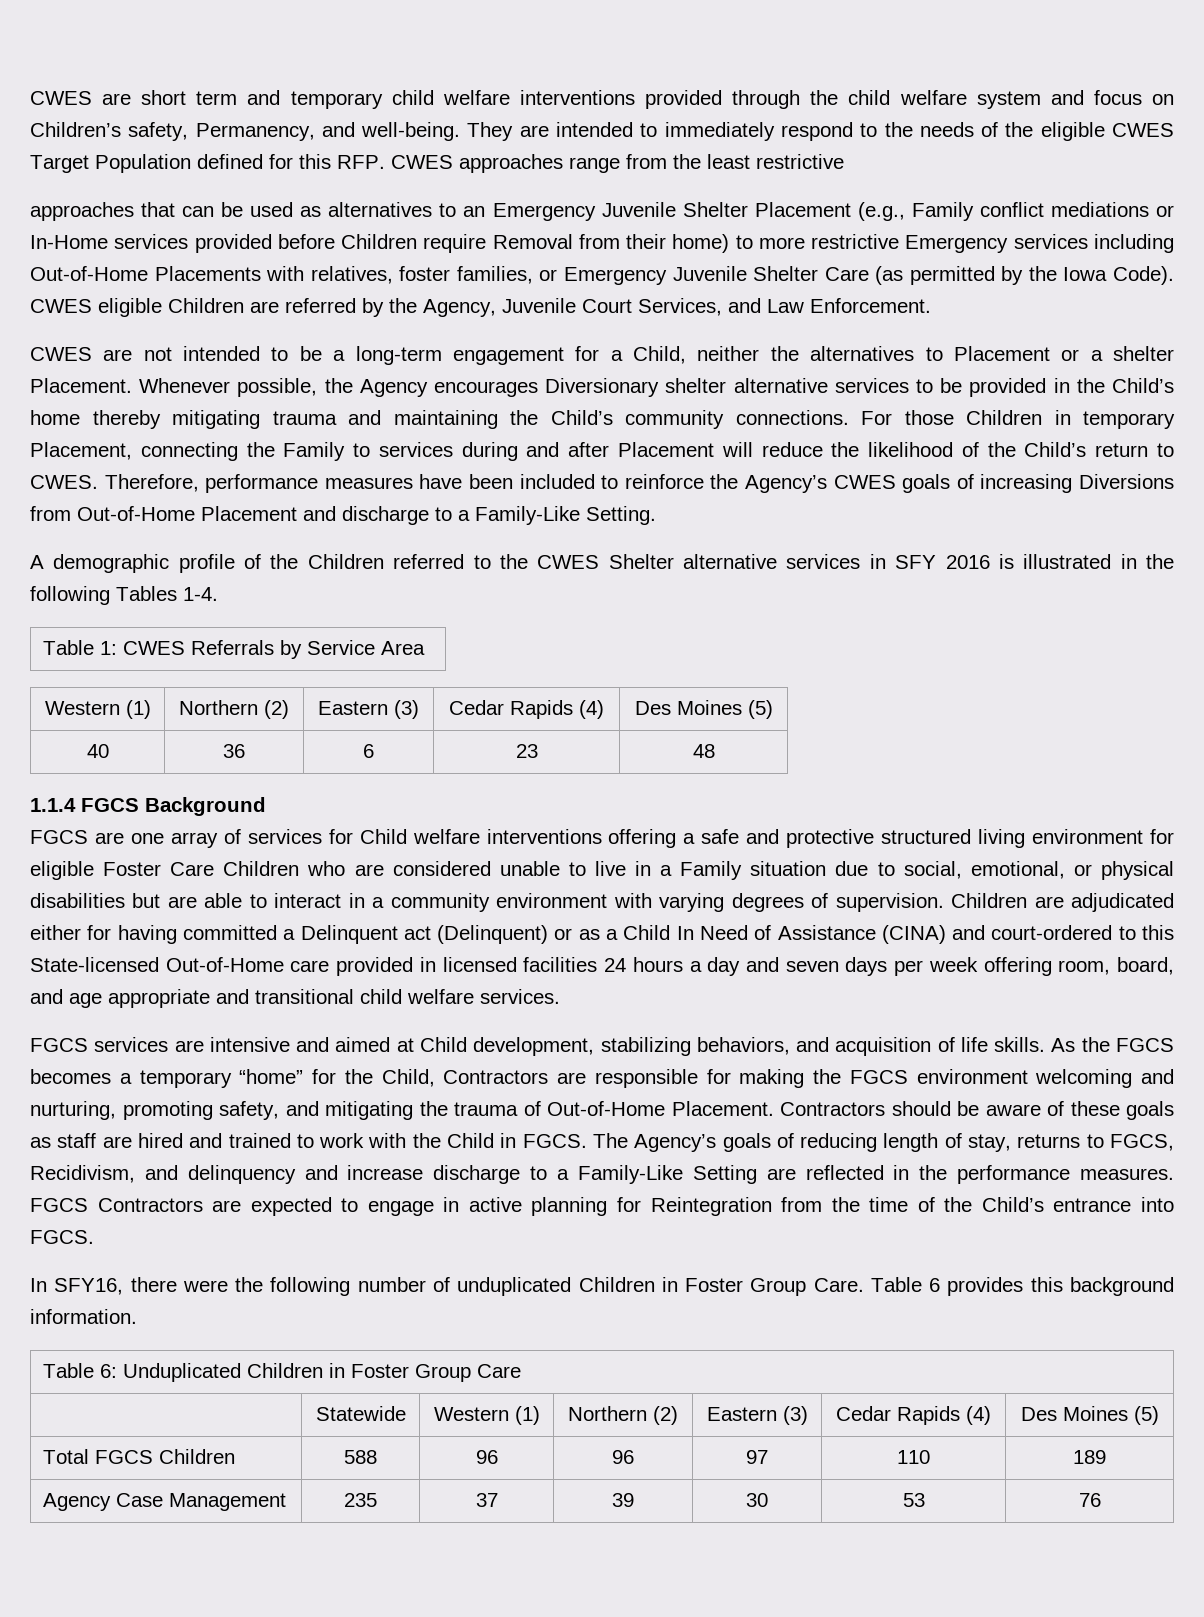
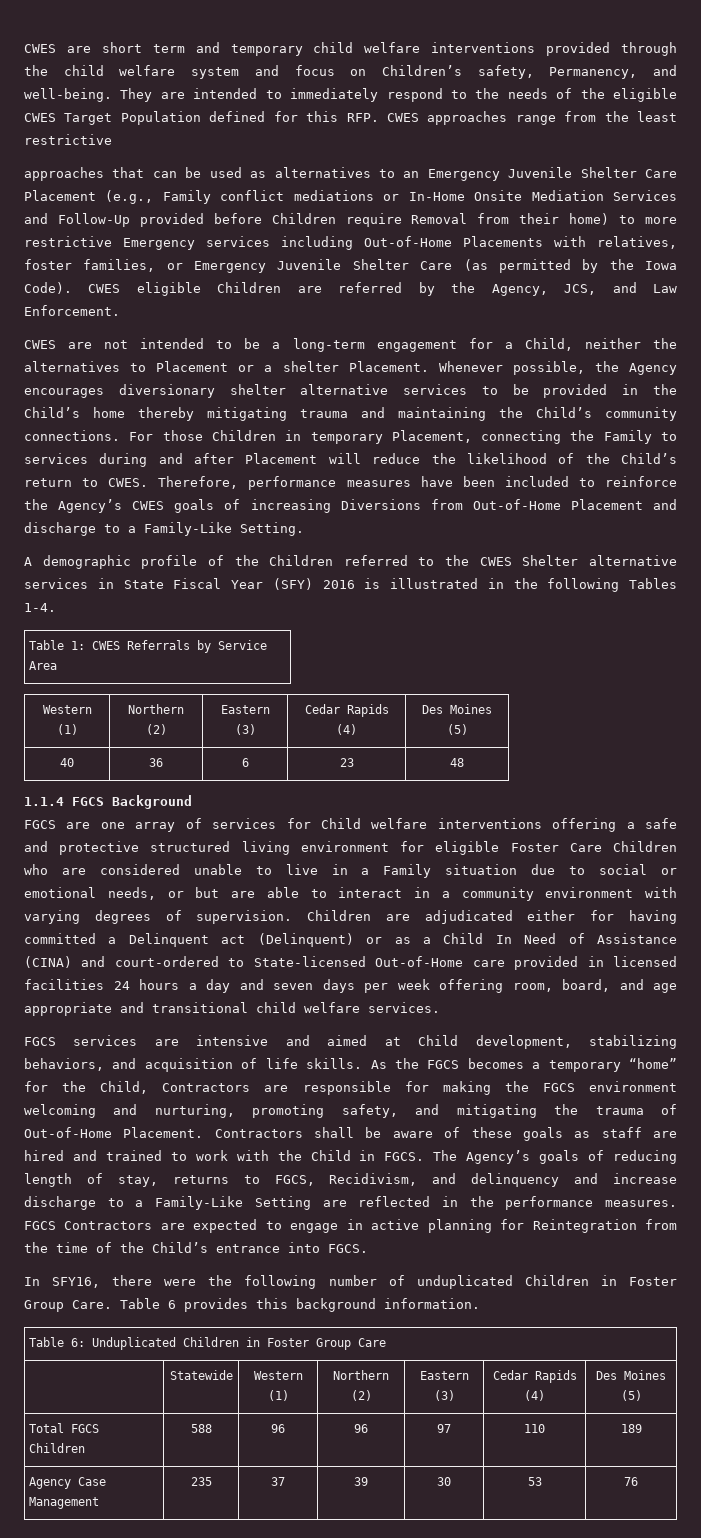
- approaches that can be used as alternatives to an Emergency Juvenile Shelter Placement (e.g., Family conflict mediations or In-Home services provided before Children require Removal from their home) to more restrictive Emergency services including Out-of-Home Placements with relatives, foster families, or Emergency Juvenile Shelter Care (as permitted by the Iowa Code).
+ approaches that can be used as alternatives to an Emergency Juvenile Shelter Care Placement (e.g., Family conflict mediations or In-Home Onsite Mediation Services and Follow-Up provided before Children require Removal from their home) to more restrictive Emergency services including Out-of-Home Placements with relatives, foster families, or Emergency Juvenile Shelter Care (as permitted by the Iowa Code).
- CWES eligible Children are referred by the Agency, Juvenile Court Services, and Law Enforcement.
+ CWES eligible Children are referred by the Agency, JCS, and Law Enforcement.
- Whenever possible, the Agency encourages Diversionary shelter alternative services to be provided in the Child’s home thereby mitigating trauma and maintaining the Child’s community connections.
+ Whenever possible, the Agency encourages diversionary shelter alternative services to be provided in the Child’s home thereby mitigating trauma and maintaining the Child’s community connections.
- A demographic profile of the Children referred to the CWES Shelter alternative services in SFY 2016 is illustrated in the following Tables 1-4.
+ A demographic profile of the Children referred to the CWES Shelter alternative services in State Fiscal Year (SFY) 2016 is illustrated in the following Tables 1-4.
- FGCS are one array of services for Child welfare interventions offering a safe and protective structured living environment for eligible Foster Care Children who are considered unable to live in a Family situation due to social, emotional, or physical disabilities but are able to interact in a community environment with varying degrees of supervision.
+ FGCS are one array of services for Child welfare interventions offering a safe and protective structured living environment for eligible Foster Care Children who are considered unable to live in a Family situation due to social or emotional needs, or but are able to interact in a community environment with varying degrees of supervision.
- Children are adjudicated either for having committed a Delinquent act (Delinquent) or as a Child In Need of Assistance (CINA) and court-ordered to this State-licensed Out-of-Home care provided in licensed facilities 24 hours a day and seven days per week offering room, board, and age appropriate and transitional child welfare services.
+ Children are adjudicated either for having committed a Delinquent act (Delinquent) or as a Child In Need of Assistance (CINA) and court-ordered to State-licensed Out-of-Home care provided in licensed facilities 24 hours a day and seven days per week offering room, board, and age appropriate and transitional child welfare services.
- Contractors should be aware of these goals as staff are hired and trained to work with the Child in FGCS.
+ Contractors shall be aware of these goals as staff are hired and trained to work with the Child in FGCS.

